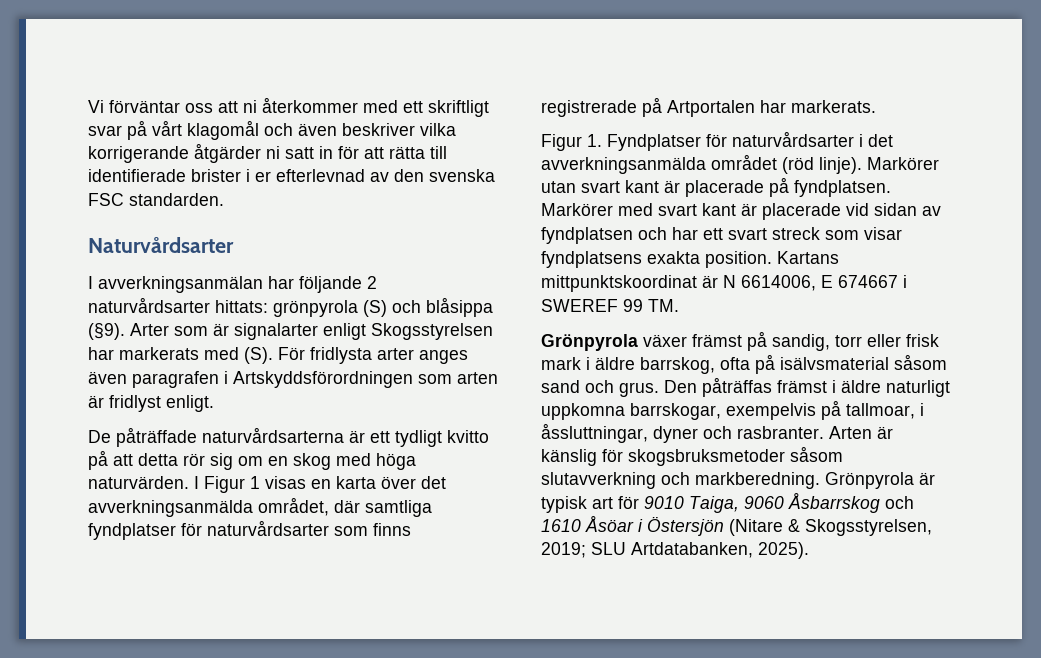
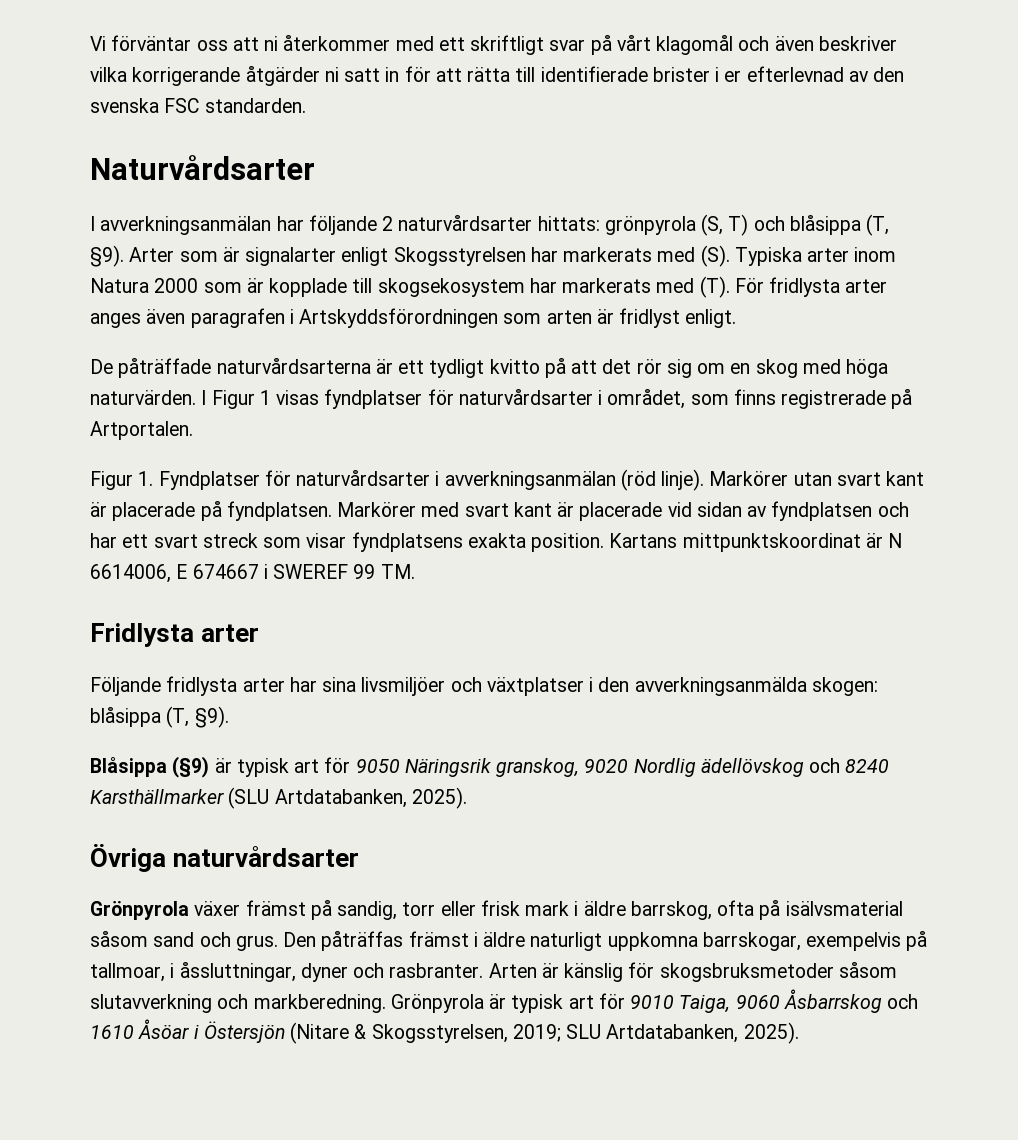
- I avverkningsanmälan har följande 2 naturvårdsarter hittats: grönpyrola (S) och blåsippa (§9).
+ I avverkningsanmälan har följande 2 naturvårdsarter hittats: grönpyrola (S, T) och blåsippa (T, §9).
- Arter som är signalarter enligt Skogsstyrelsen har markerats med (S). För fridlysta arter anges även paragrafen i Artskyddsförordningen som arten är fridlyst enligt.
+ Arter som är signalarter enligt Skogsstyrelsen har markerats med (S). Typiska arter inom Natura 2000 som är kopplade till skogsekosystem har markerats med (T). För fridlysta arter anges även paragrafen i Artskyddsförordningen som arten är fridlyst enligt.
- De påträffade naturvårdsarterna är ett tydligt kvitto på att detta rör sig om en skog med höga naturvärden.
+ De påträffade naturvårdsarterna är ett tydligt kvitto på att det rör sig om en skog med höga naturvärden.
- I Figur 1 visas en karta över det avverkningsanmälda området, där samtliga fyndplatser för naturvårdsarter som finns registrerade på Artportalen har markerats.
+ I Figur 1 visas fyndplatser för naturvårdsarter i området, som finns registrerade på Artportalen.
- Figur 1. Fyndplatser för naturvårdsarter i det avverkningsanmälda området (röd linje).
+ Figur 1. Fyndplatser för naturvårdsarter i avverkningsanmälan (röd linje).
+ Fridlysta arter
+ Följande fridlysta arter har sina livsmiljöer och växtplatser i den avverkningsanmälda skogen: blåsippa (T, §9).
+ Blåsippa (§9) är typisk art för 9050 Näringsrik granskog, 9020 Nordlig ädellövskog och 8240 Karsthällmarker (SLU Artdatabanken, 2025).
+ Övriga naturvårdsarter

